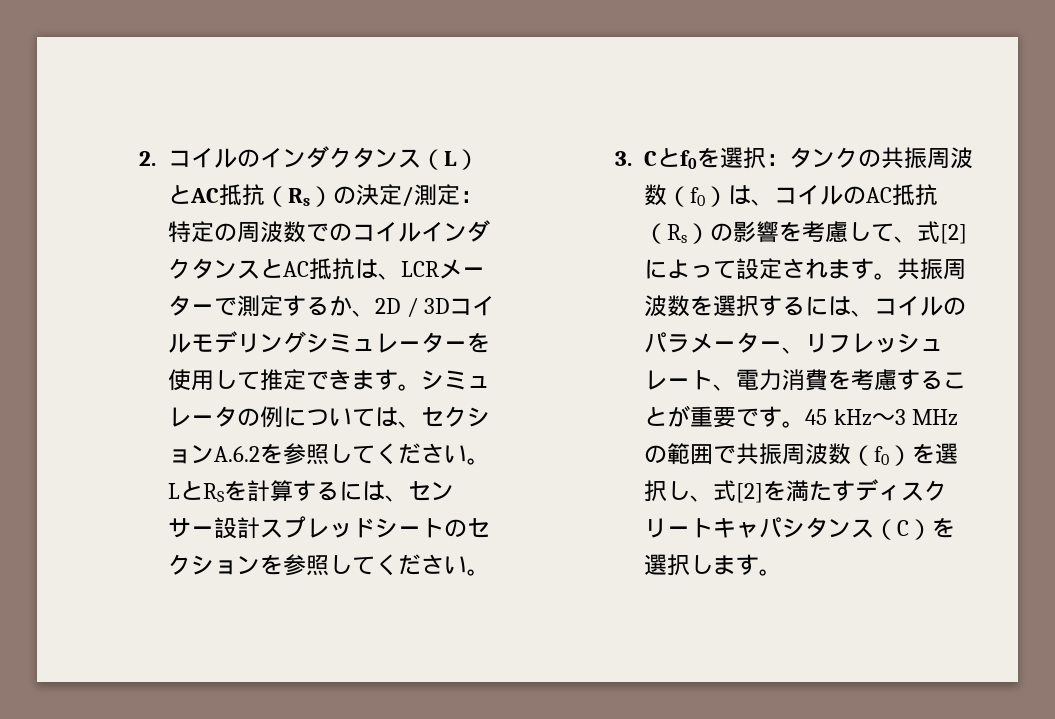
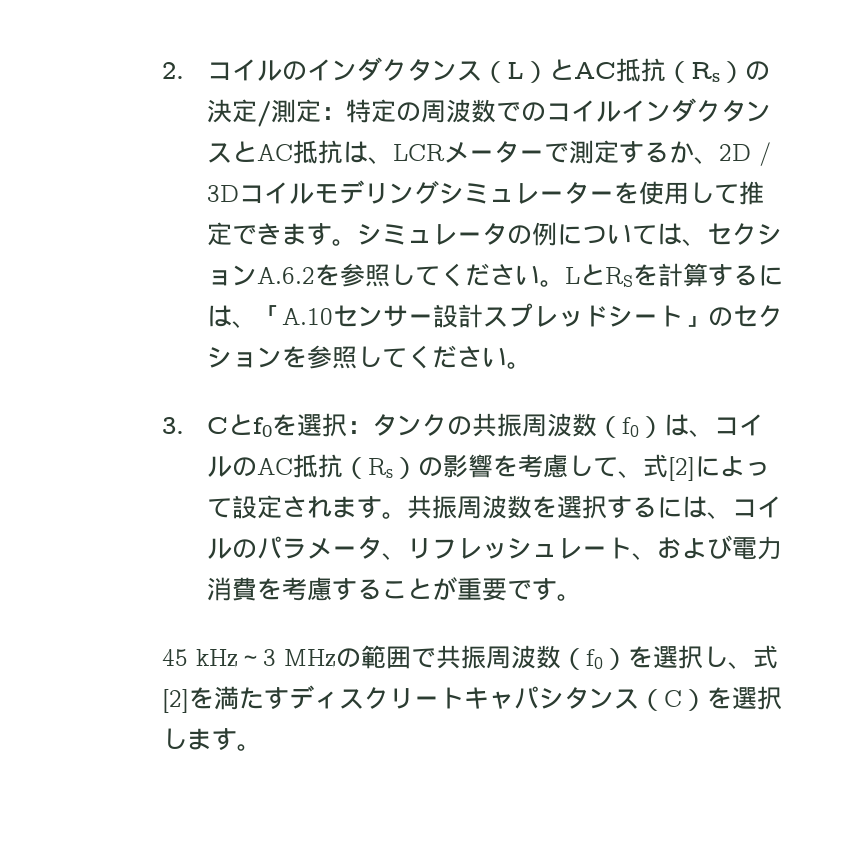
- LとRSを計算するには、センサー設計スプレッドシートのセクションを参照してください。
+ LとRSを計算するには、「A.10センサー設計スプレッドシート」のセクションを参照してください。
- 共振周波数を選択するには、コイルのパラメーター、リフレッシュレート、電力消費を考慮することが重要です。45 kHz〜3 MHzの範囲で共振周波数（f0）を選択し、式[2]を満たすディスクリートキャパシタンス（C）を選択します。
+ 共振周波数を選択するには、コイルのパラメータ、リフレッシュレート、および電力消費を考慮することが重要です。
+ 45 kHz～3 MHzの範囲で共振周波数（f0）を選択し、式[2]を満たすディスクリートキャパシタンス（C）を選択します。

